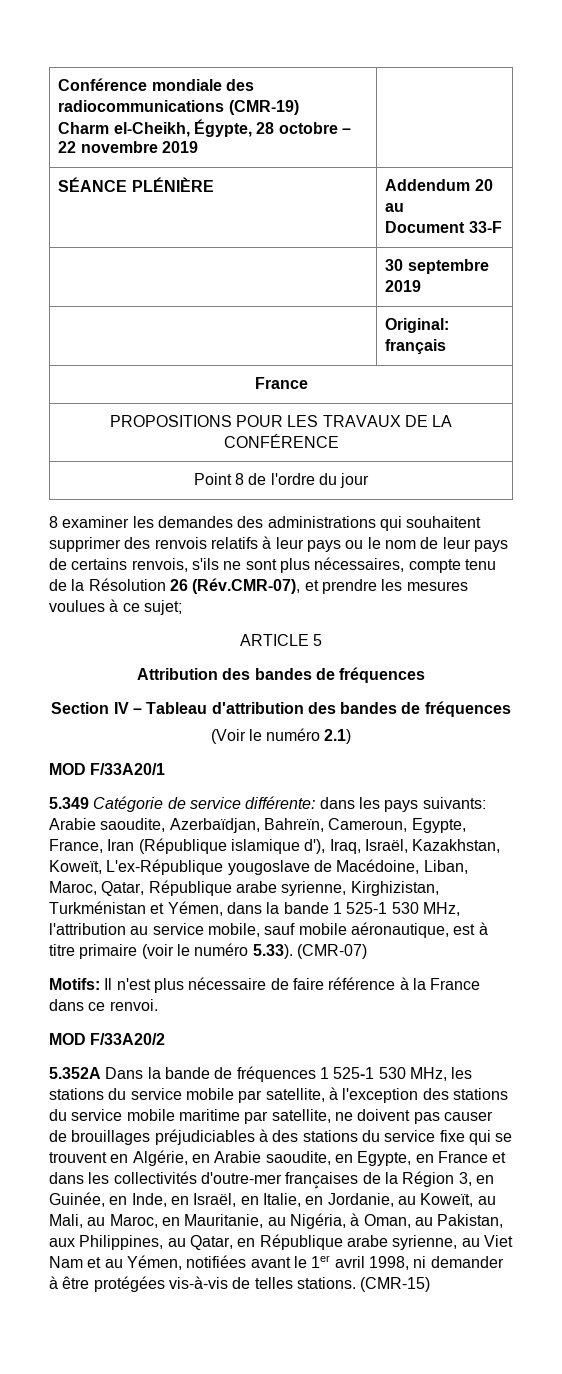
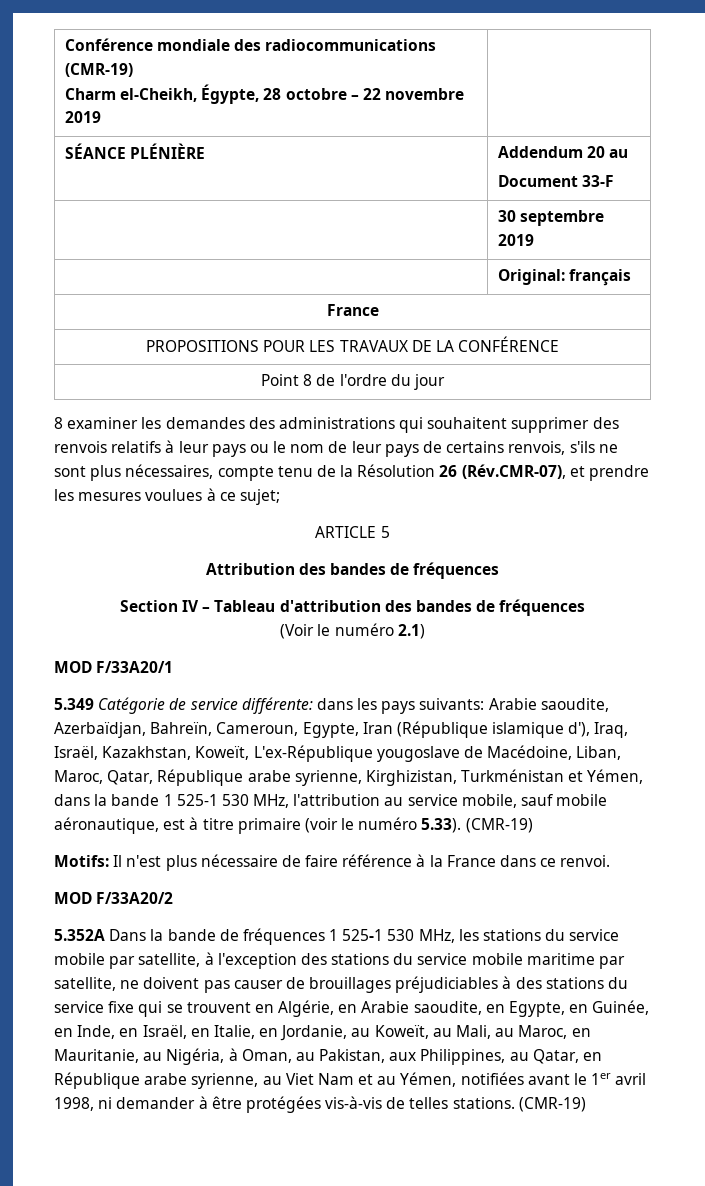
- 5.349 Catégorie de service différente: dans les pays suivants: Arabie saoudite, Azerbaïdjan, Bahreïn, Cameroun, Egypte, France, Iran (République islamique d'), Iraq, Israël, Kazakhstan, Koweït, L'ex-République yougoslave de Macédoine, Liban, Maroc, Qatar, République arabe syrienne, Kirghizistan, Turkménistan et Yémen, dans la bande 1 525-1 530 MHz, l'attribution au service mobile, sauf mobile aéronautique, est à titre primaire (voir le numéro 5.33). (CMR-07)
+ 5.349 Catégorie de service différente: dans les pays suivants: Arabie saoudite, Azerbaïdjan, Bahreïn, Cameroun, Egypte, Iran (République islamique d'), Iraq, Israël, Kazakhstan, Koweït, L'ex-République yougoslave de Macédoine, Liban, Maroc, Qatar, République arabe syrienne, Kirghizistan, Turkménistan et Yémen, dans la bande 1 525-1 530 MHz, l'attribution au service mobile, sauf mobile aéronautique, est à titre primaire (voir le numéro 5.33). (CMR-19)
- 5.352A Dans la bande de fréquences 1 525-1 530 MHz, les stations du service mobile par satellite, à l'exception des stations du service mobile maritime par satellite, ne doivent pas causer de brouillages préjudiciables à des stations du service fixe qui se trouvent en Algérie, en Arabie saoudite, en Egypte, en France et dans les collectivités d'outre-mer françaises de la Région 3, en Guinée, en Inde, en Israël, en Italie, en Jordanie, au Koweït, au Mali, au Maroc, en Mauritanie, au Nigéria, à Oman, au Pakistan, aux Philippines, au Qatar, en République arabe syrienne, au Viet Nam et au Yémen, notifiées avant le 1er avril 1998, ni demander à être protégées vis-à-vis de telles stations. (CMR-15)
+ 5.352A Dans la bande de fréquences 1 525-1 530 MHz, les stations du service mobile par satellite, à l'exception des stations du service mobile maritime par satellite, ne doivent pas causer de brouillages préjudiciables à des stations du service fixe qui se trouvent en Algérie, en Arabie saoudite, en Egypte, en Guinée, en Inde, en Israël, en Italie, en Jordanie, au Koweït, au Mali, au Maroc, en Mauritanie, au Nigéria, à Oman, au Pakistan, aux Philippines, au Qatar, en République arabe syrienne, au Viet Nam et au Yémen, notifiées avant le 1er avril 1998, ni demander à être protégées vis-à-vis de telles stations. (CMR-19)

